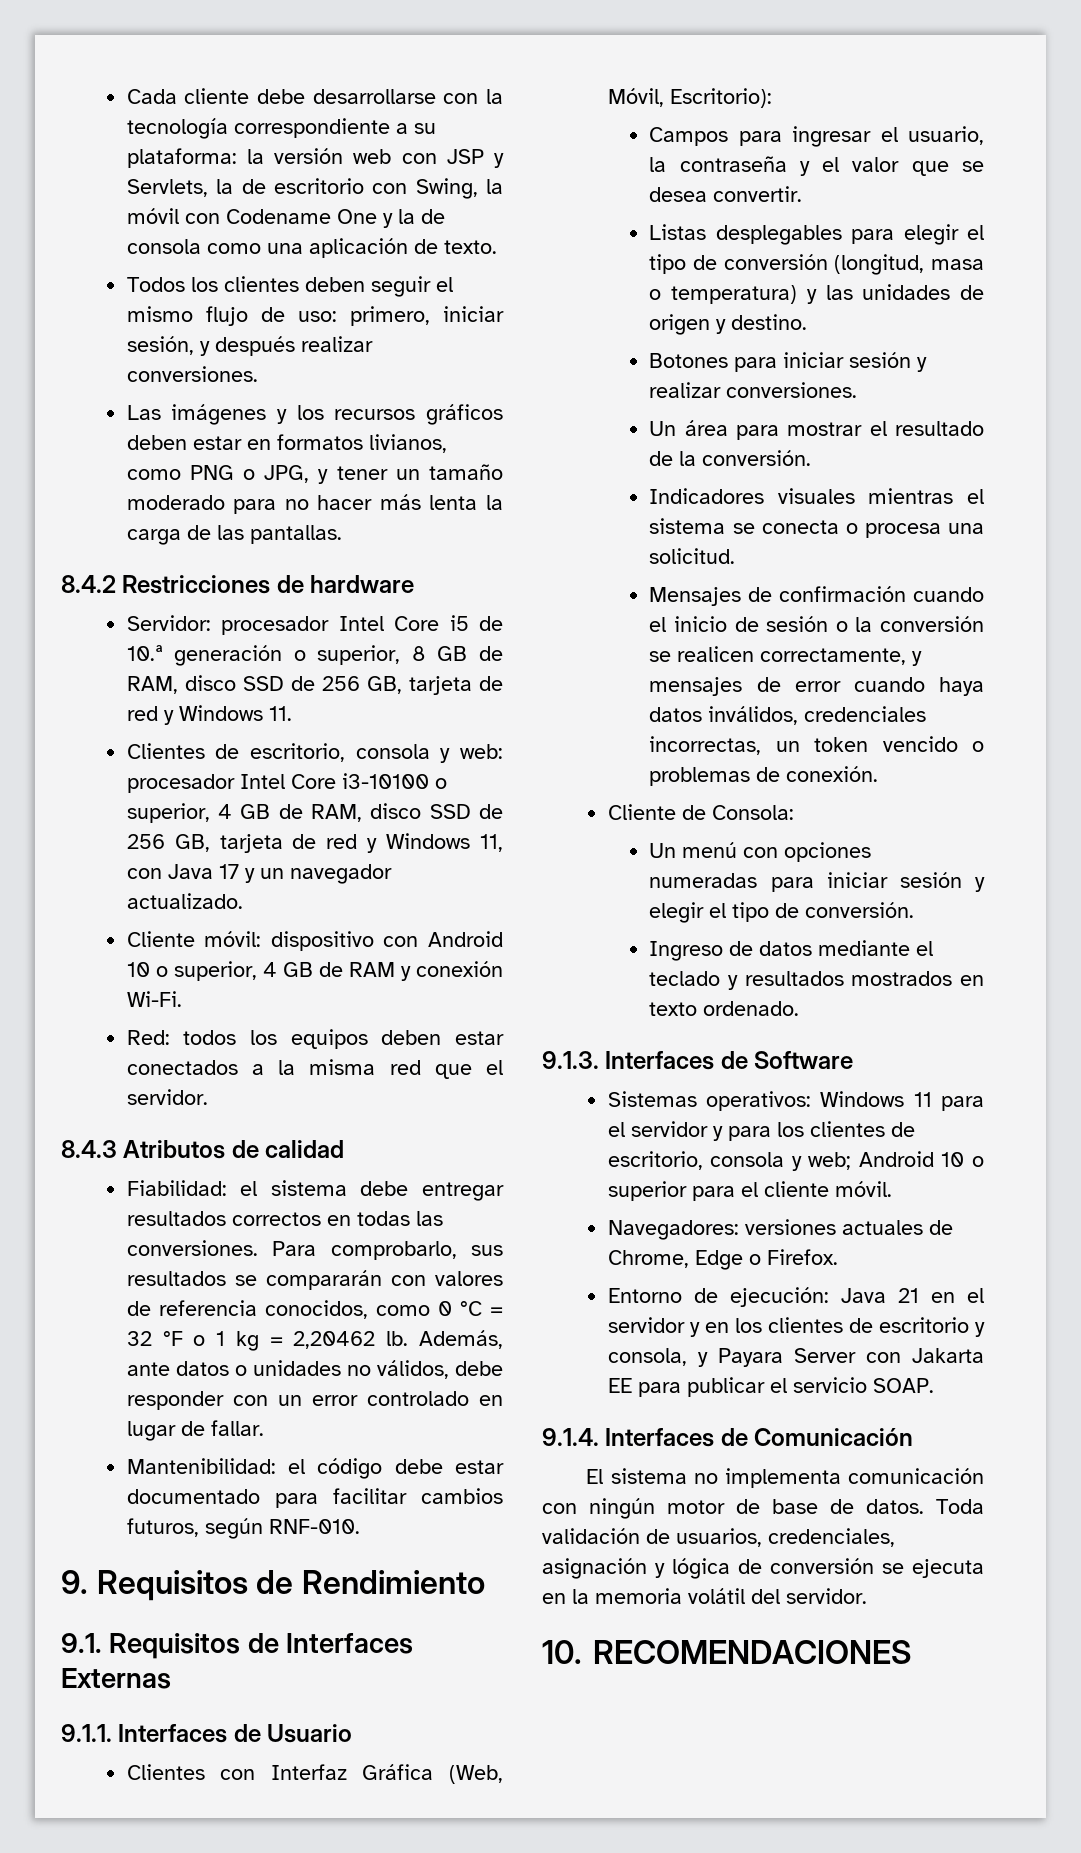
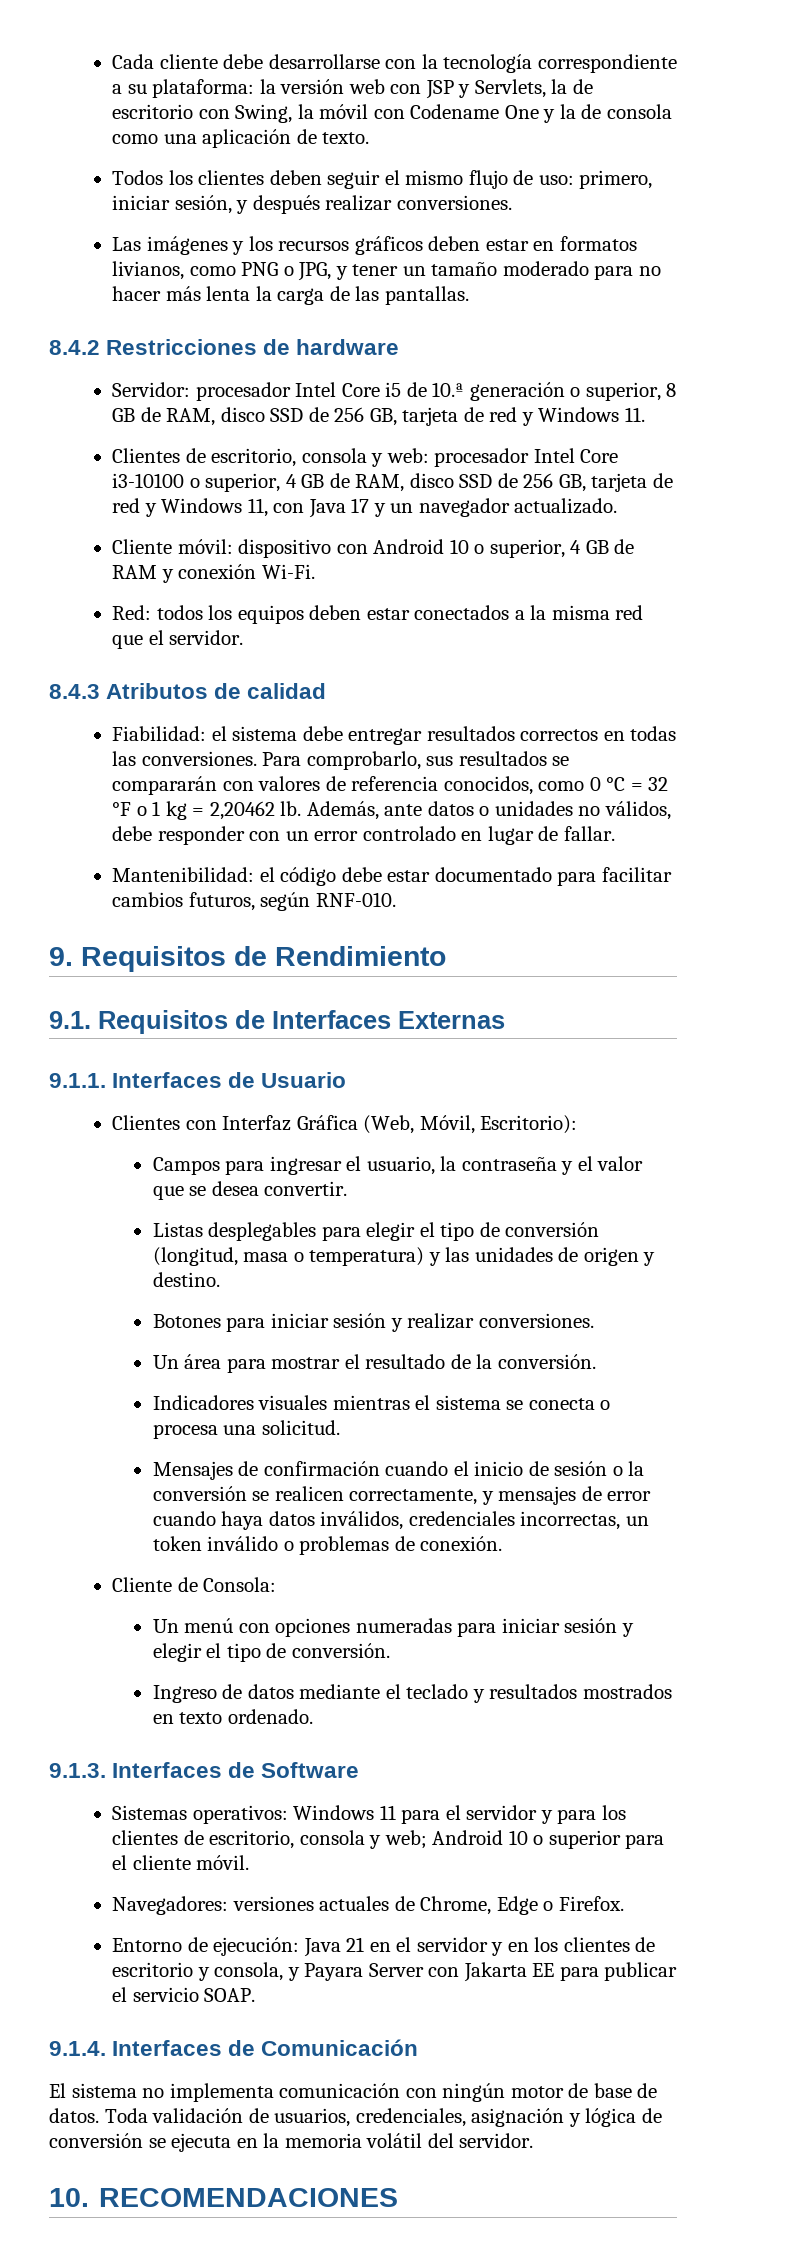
- Mensajes de confirmación cuando el inicio de sesión o la conversión se realicen correctamente, y mensajes de error cuando haya datos inválidos, credenciales incorrectas, un token vencido o problemas de conexión.
+ Mensajes de confirmación cuando el inicio de sesión o la conversión se realicen correctamente, y mensajes de error cuando haya datos inválidos, credenciales incorrectas, un token inválido o problemas de conexión.

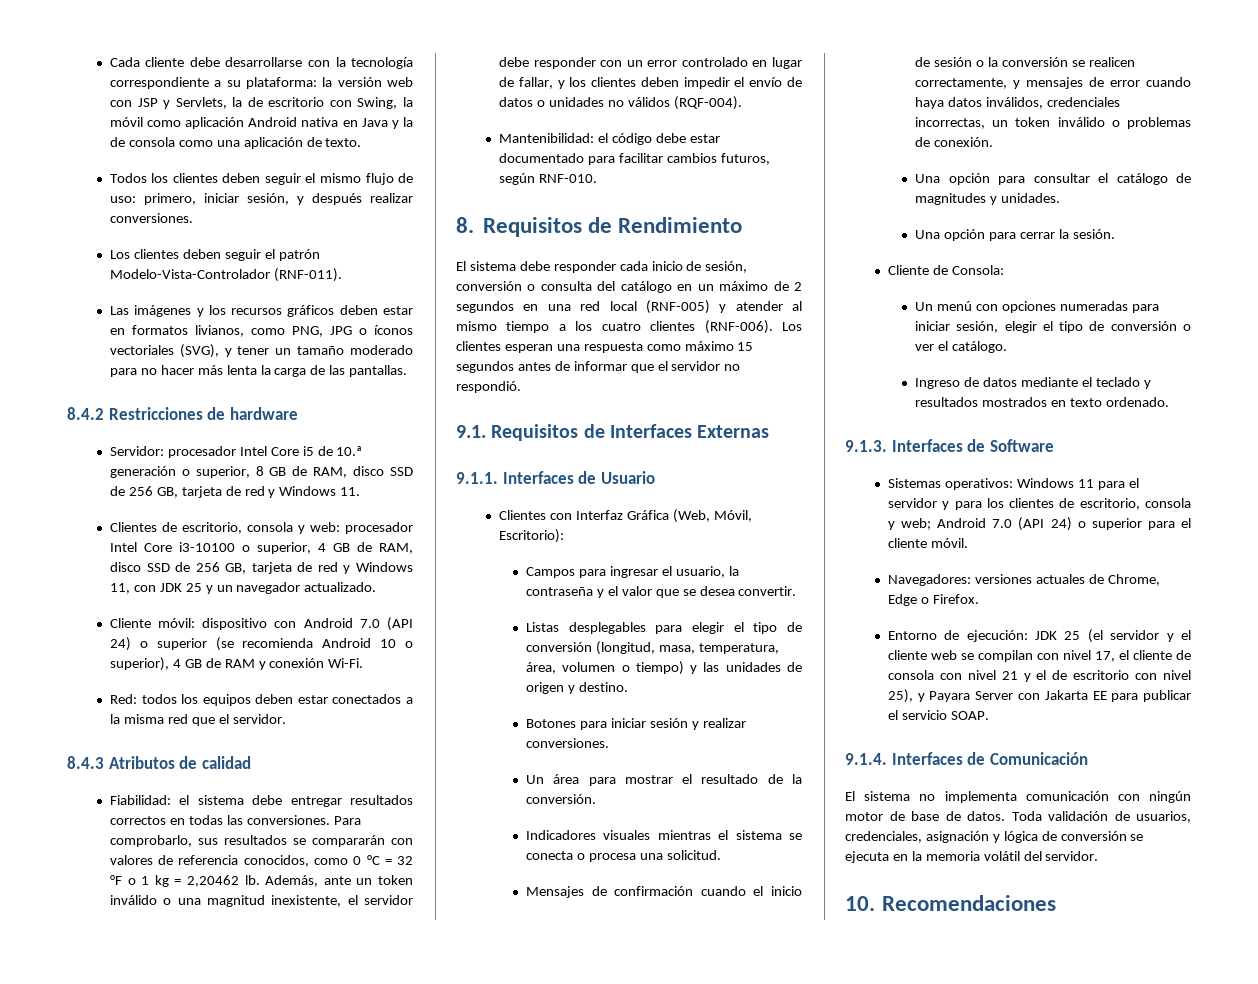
- Cada cliente debe desarrollarse con la tecnología correspondiente a su plataforma: la versión web con JSP y Servlets, la de escritorio con Swing, la móvil con Codename One y la de consola como una aplicación de texto.
+ Cada cliente debe desarrollarse con la tecnología correspondiente a su plataforma: la versión web con JSP y Servlets, la de escritorio con Swing, la móvil como aplicación Android nativa en Java y la de consola como una aplicación de texto.
+ Los clientes deben seguir el patrón Modelo-Vista-Controlador (RNF-011).
- Las imágenes y los recursos gráficos deben estar en formatos livianos, como PNG o JPG, y tener un tamaño moderado para no hacer más lenta la carga de las pantallas.
+ Las imágenes y los recursos gráficos deben estar en formatos livianos, como PNG, JPG o íconos vectoriales (SVG), y tener un tamaño moderado para no hacer más lenta la carga de las pantallas.
- Clientes de escritorio, consola y web: procesador Intel Core i3-10100 o superior, 4 GB de RAM, disco SSD de 256 GB, tarjeta de red y Windows 11, con Java 17 y un navegador actualizado.
+ Clientes de escritorio, consola y web: procesador Intel Core i3-10100 o superior, 4 GB de RAM, disco SSD de 256 GB, tarjeta de red y Windows 11, con JDK 25 y un navegador actualizado.
- Cliente móvil: dispositivo con Android 10 o superior, 4 GB de RAM y conexión Wi-Fi.
+ Cliente móvil: dispositivo con Android 7.0 (API 24) o superior (se recomienda Android 10 o superior), 4 GB de RAM y conexión Wi-Fi.
- Además, ante datos o unidades no válidos, debe responder con un error controlado en lugar de fallar.
+ Además, ante un token inválido o una magnitud inexistente, el servidor debe responder con un error controlado en lugar de fallar, y los clientes deben impedir el envío de datos o unidades no válidos (RQF-004).
- 9. Requisitos de Rendimiento
+ 8. Requisitos de Rendimiento
+ El sistema debe responder cada inicio de sesión, conversión o consulta del catálogo en un máximo de 2 segundos en una red local (RNF-005) y atender al mismo tiempo a los cuatro clientes (RNF-006). Los clientes esperan una respuesta como máximo 15 segundos antes de informar que el servidor no respondió.
- Listas desplegables para elegir el tipo de conversión (longitud, masa o temperatura) y las unidades de origen y destino.
+ Listas desplegables para elegir el tipo de conversión (longitud, masa, temperatura, área, volumen o tiempo) y las unidades de origen y destino.
+ Una opción para consultar el catálogo de magnitudes y unidades.
+ Una opción para cerrar la sesión.
- Un menú con opciones numeradas para iniciar sesión y elegir el tipo de conversión.
+ Un menú con opciones numeradas para iniciar sesión, elegir el tipo de conversión o ver el catálogo.
- Sistemas operativos: Windows 11 para el servidor y para los clientes de escritorio, consola y web; Android 10 o superior para el cliente móvil.
+ Sistemas operativos: Windows 11 para el servidor y para los clientes de escritorio, consola y web; Android 7.0 (API 24) o superior para el cliente móvil.
- Entorno de ejecución: Java 21 en el servidor y en los clientes de escritorio y consola, y Payara Server con Jakarta EE para publicar el servicio SOAP.
+ Entorno de ejecución: JDK 25 (el servidor y el cliente web se compilan con nivel 17, el cliente de consola con nivel 21 y el de escritorio con nivel 25), y Payara Server con Jakarta EE para publicar el servicio SOAP.
- 10. RECOMENDACIONES
+ 10. Recomendaciones

